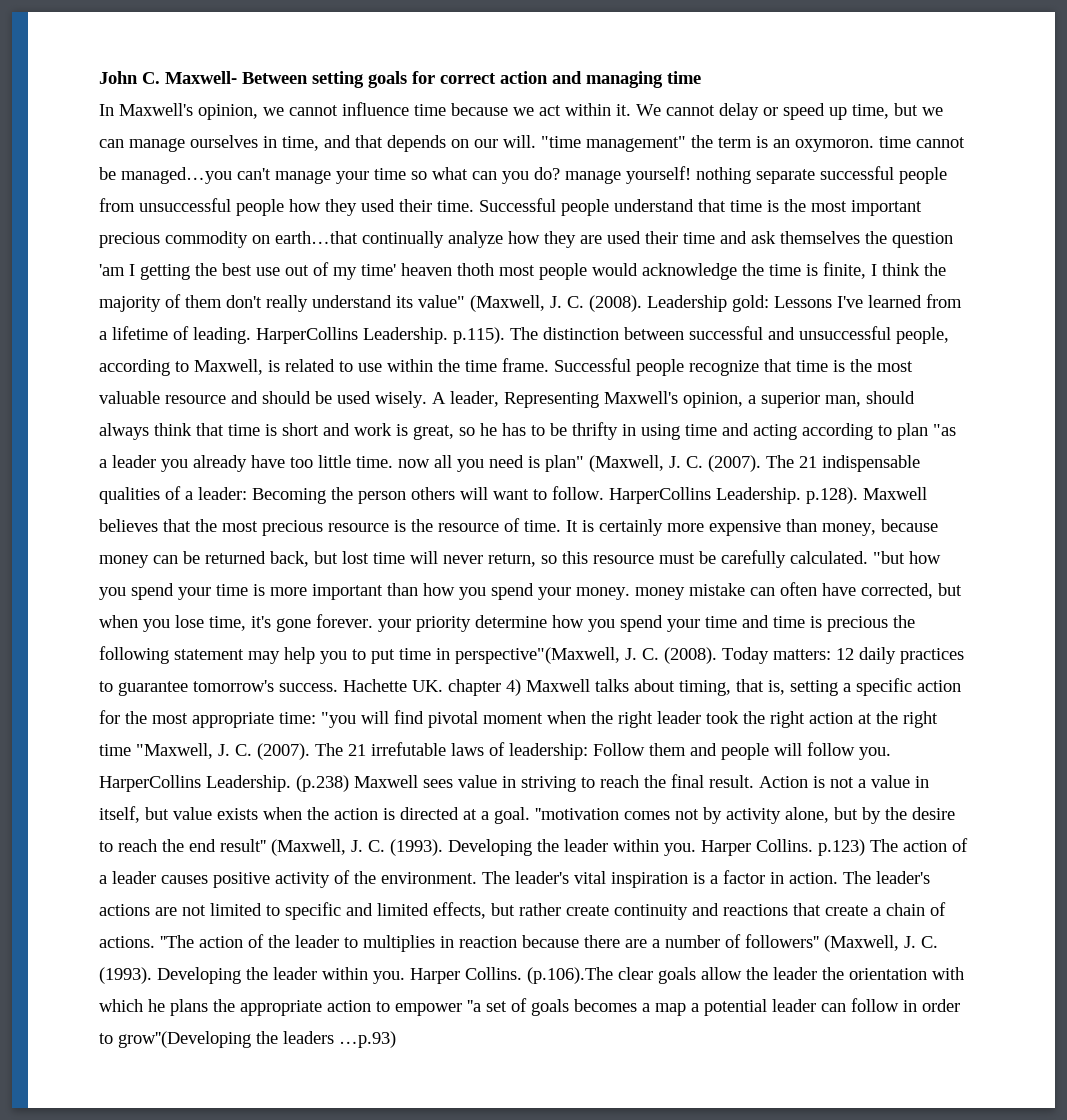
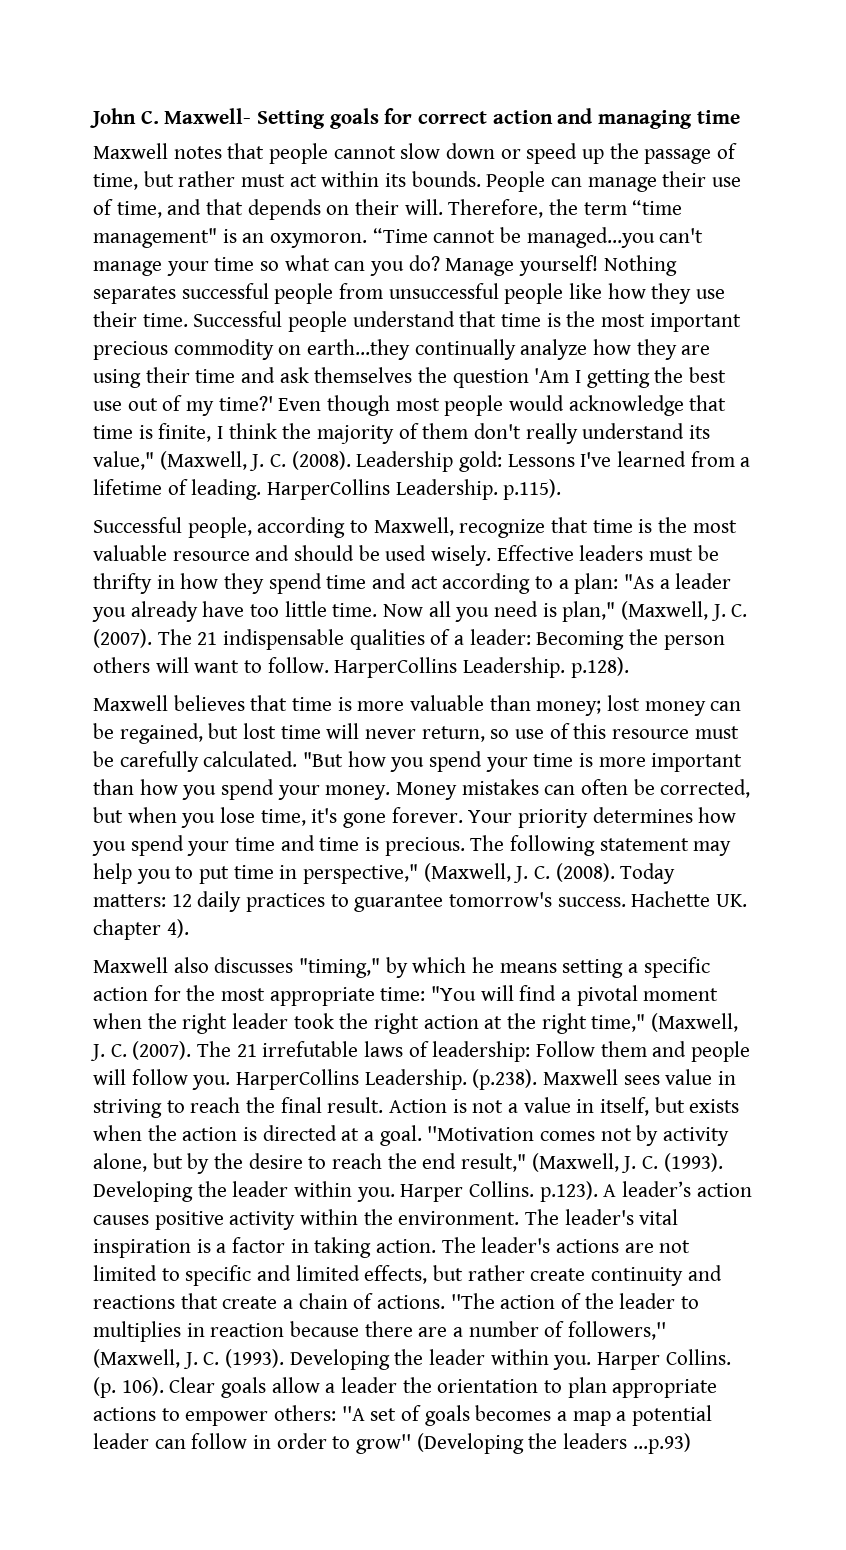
- John C. Maxwell- Between setting goals for correct action and managing time
+ John C. Maxwell- Setting goals for correct action and managing time
- In Maxwell's opinion, we cannot influence time because we act within it. We cannot delay or speed up time, but we can manage ourselves in time, and that depends on our will. "time management" the term is an oxymoron. time cannot be managed…you can't manage your time so what can you do? manage yourself! nothing separate successful people from unsuccessful people how they used their time.
+ Maxwell notes that people cannot slow down or speed up the passage of time, but rather must act within its bounds. People can manage their use of time, and that depends on their will. Therefore, the term “time management" is an oxymoron. “Time cannot be managed…you can't manage your time so what can you do? Manage yourself! Nothing separates successful people from unsuccessful people like how they use their time.
- Successful people understand that time is the most important precious commodity on earth…that continually analyze how they are used their time and ask themselves the question 'am I getting the best use out of my time' heaven thoth most people would acknowledge the time is finite, I think the majority of them don't really understand its value" (Maxwell, J. C. (2008).
+ Successful people understand that time is the most important precious commodity on earth…they continually analyze how they are using their time and ask themselves the question 'Am I getting the best use out of my time?' Even though most people would acknowledge that time is finite, I think the majority of them don't really understand its value," (Maxwell, J. C. (2008).
- HarperCollins Leadership. p.115). The distinction between successful and unsuccessful people, according to Maxwell, is related to use within the time frame. Successful people recognize that time is the most valuable resource and should be used wisely.
+ HarperCollins Leadership. p.115).
+ Successful people, according to Maxwell, recognize that time is the most valuable resource and should be used wisely.
- A leader, Representing Maxwell's opinion, a superior man, should always think that time is short and work is great, so he has to be thrifty in using time and acting according to plan "as a leader you already have too little time. now all you need is plan" (Maxwell, J. C. (2007).
+ Effective leaders must be thrifty in how they spend time and act according to a plan: "As a leader you already have too little time. Now all you need is plan," (Maxwell, J. C. (2007).
- HarperCollins Leadership. p.128). Maxwell believes that the most precious resource is the resource of time. It is certainly more expensive than money, because money can be returned back, but lost time will never return, so this resource must be carefully calculated.
+ HarperCollins Leadership. p.128).
+ Maxwell believes that time is more valuable than money; lost money can be regained, but lost time will never return, so use of this resource must be carefully calculated.
- "but how you spend your time is more important than how you spend your money. money mistake can often have corrected, but when you lose time, it's gone forever. your priority determine how you spend your time and time is precious the following statement may help you to put time in perspective"(Maxwell, J. C. (2008).
+ "But how you spend your time is more important than how you spend your money. Money mistakes can often be corrected, but when you lose time, it's gone forever. Your priority determines how you spend your time and time is precious. The following statement may help you to put time in perspective," (Maxwell, J. C. (2008).
- Hachette UK. chapter 4) Maxwell talks about timing, that is, setting a specific action for the most appropriate time: "you will find pivotal moment when the right leader took the right action at the right time "Maxwell, J. C. (2007).
+ Hachette UK. chapter 4).
+ Maxwell also discusses "timing," by which he means setting a specific action for the most appropriate time: "You will find a pivotal moment when the right leader took the right action at the right time," (Maxwell, J. C. (2007).
- (p.238) Maxwell sees value in striving to reach the final result.
+ (p.238). Maxwell sees value in striving to reach the final result.
- Action is not a value in itself, but value exists when the action is directed at a goal.
+ Action is not a value in itself, but exists when the action is directed at a goal.
- ''motivation comes not by activity alone, but by the desire to reach the end result'' (Maxwell, J. C. (1993).
+ ''Motivation comes not by activity alone, but by the desire to reach the end result," (Maxwell, J. C. (1993).
- Harper Collins. p.123) The action of a leader causes positive activity of the environment.
+ Harper Collins. p.123). A leader’s action causes positive activity within the environment.
- The leader's vital inspiration is a factor in action.
+ The leader's vital inspiration is a factor in taking action.
- ''The action of the leader to multiplies in reaction because there are a number of followers'' (Maxwell, J. C. (1993).
+ ''The action of the leader to multiplies in reaction because there are a number of followers,'' (Maxwell, J. C. (1993).
- (p.106).The clear goals allow the leader the orientation with which he plans the appropriate action to empower ''a set of goals becomes a map a potential leader can follow in order to grow''(Developing the leaders …p.93)
+ (p. 106). Clear goals allow a leader the orientation to plan appropriate actions to empower others: ''A set of goals becomes a map a potential leader can follow in order to grow'' (Developing the leaders …p.93)

